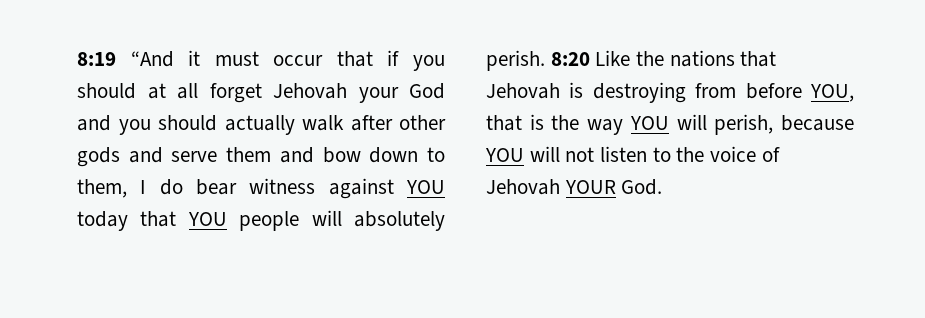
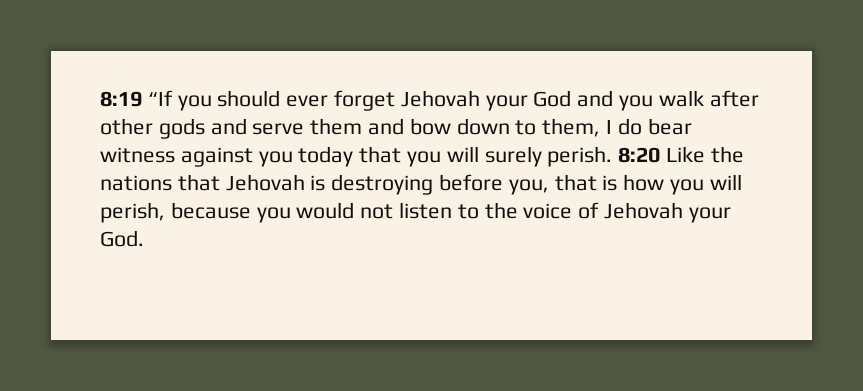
- 8:19 “And it must occur that if you should at all forget Jehovah your God and you should actually walk after other gods and serve them and bow down to them, I do bear witness against YOU today that YOU people will absolutely perish.
+ 8:19 “If you should ever forget Jehovah your God and you walk after other gods and serve them and bow down to them, I do bear witness against you today that you will surely perish.
- 8:20 Like the nations that Jehovah is destroying from before YOU, that is the way YOU will perish, because YOU will not listen to the voice of Jehovah YOUR God.
+ 8:20 Like the nations that Jehovah is destroying before you, that is how you will perish, because you would not listen to the voice of Jehovah your God.

